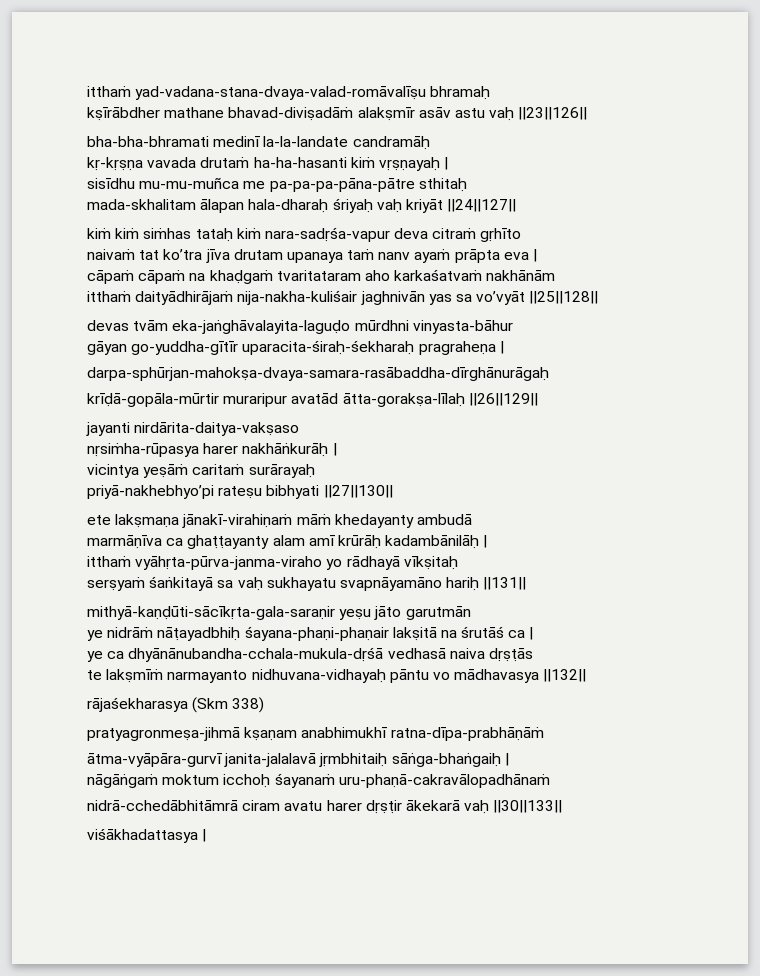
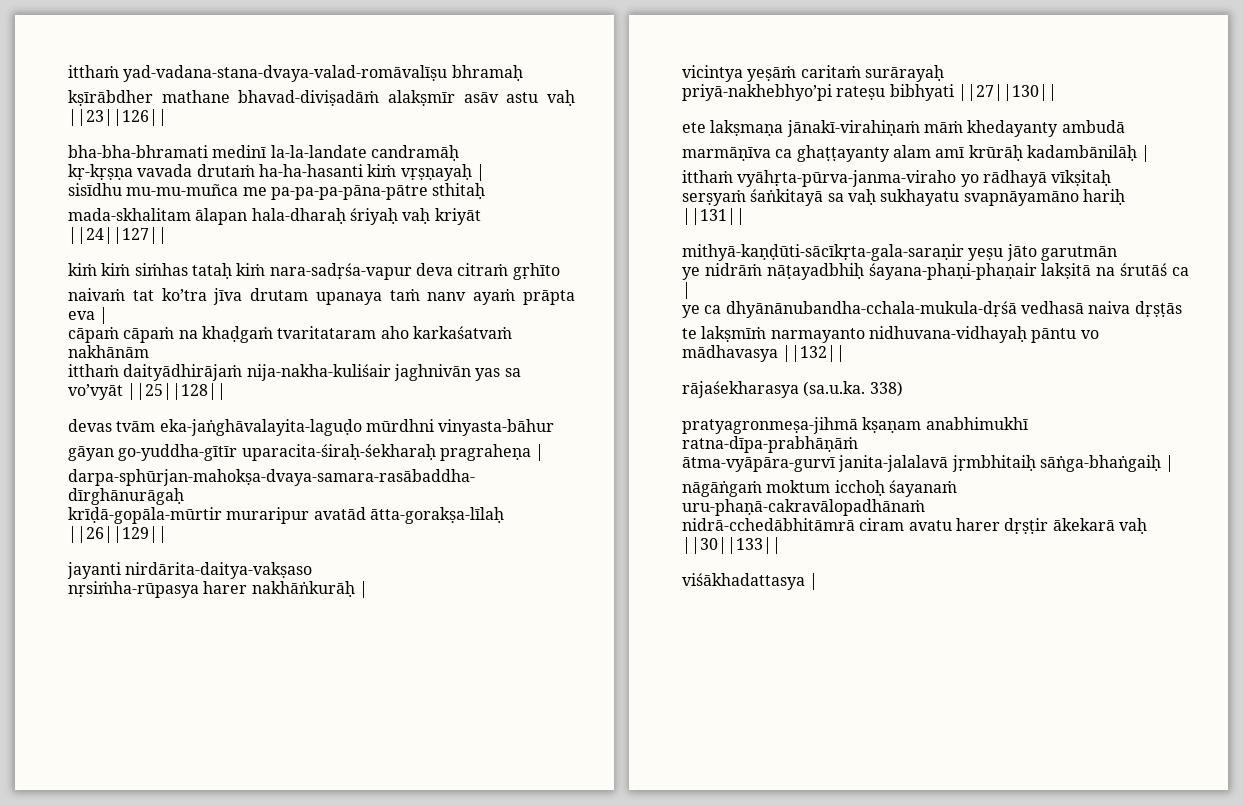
- rājaśekharasya (Skm 338)
+ rājaśekharasya (sa.u.ka. 338)

